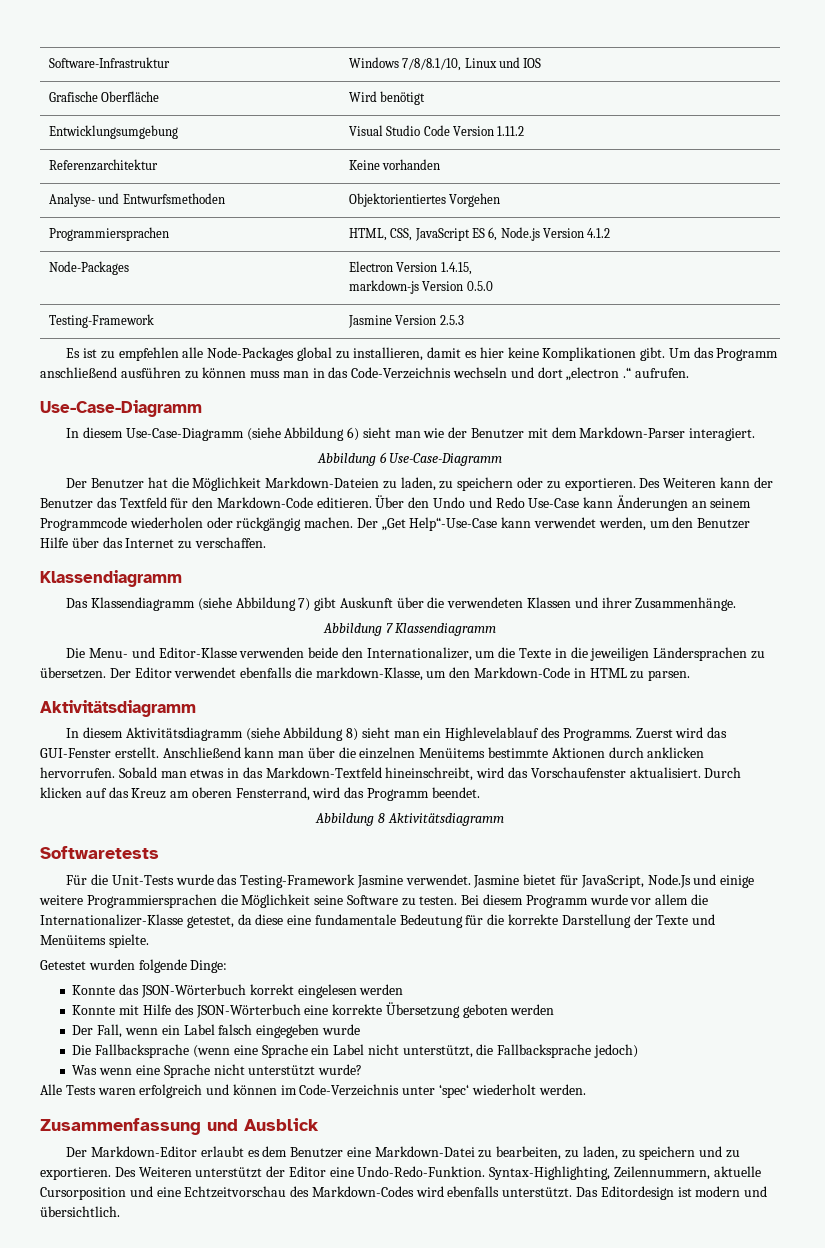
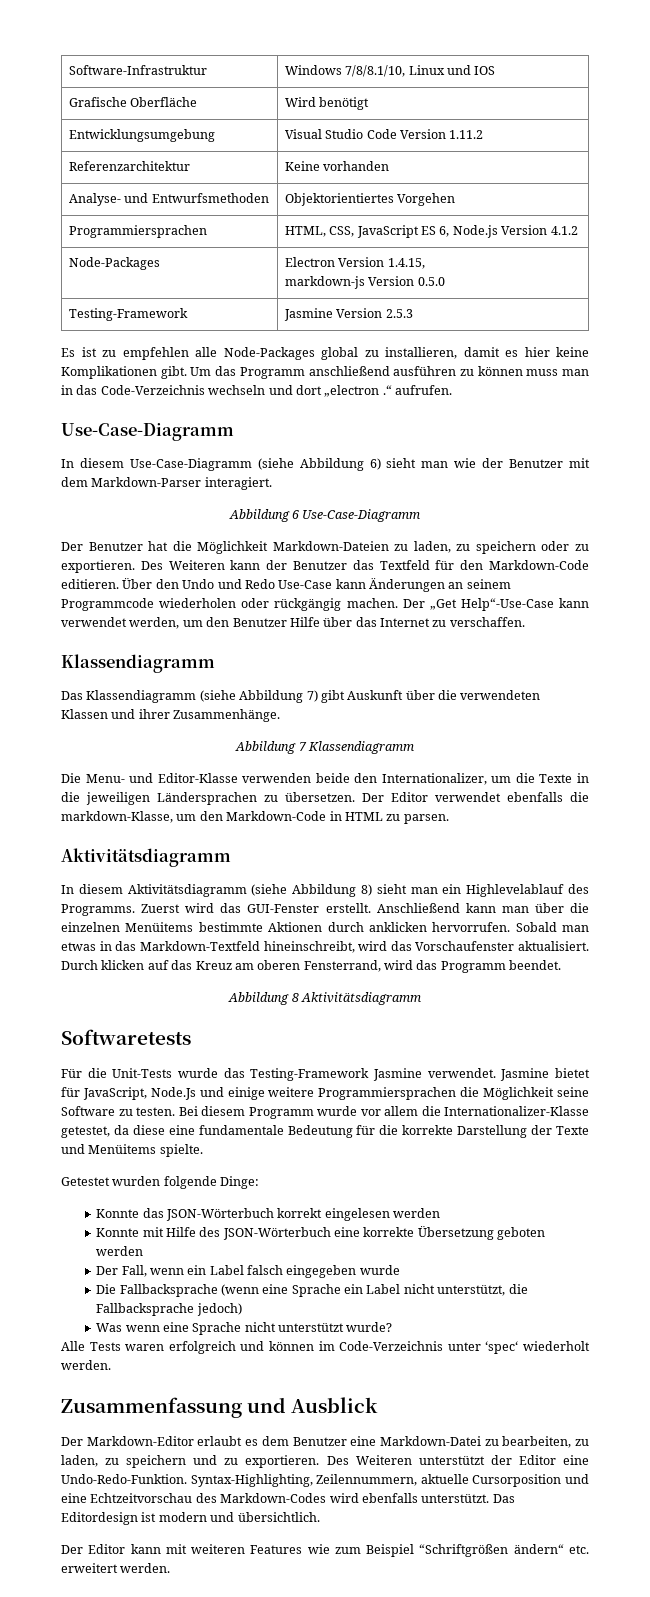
+ Der Editor kann mit weiteren Features wie zum Beispiel “Schriftgrößen ändern“ etc. erweitert werden.

